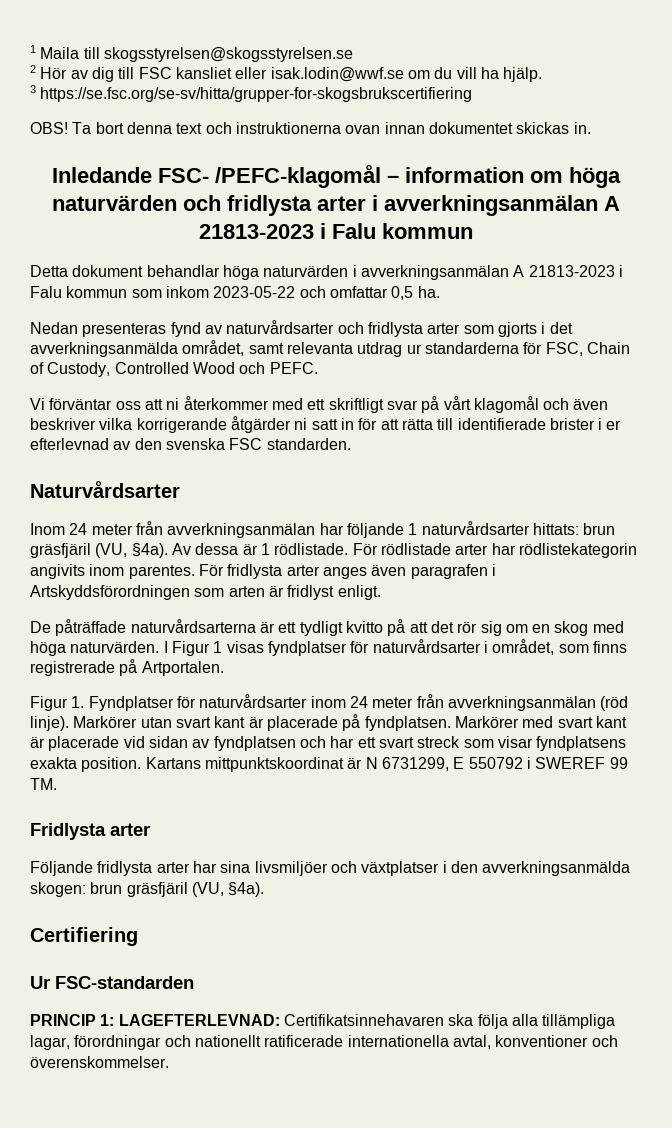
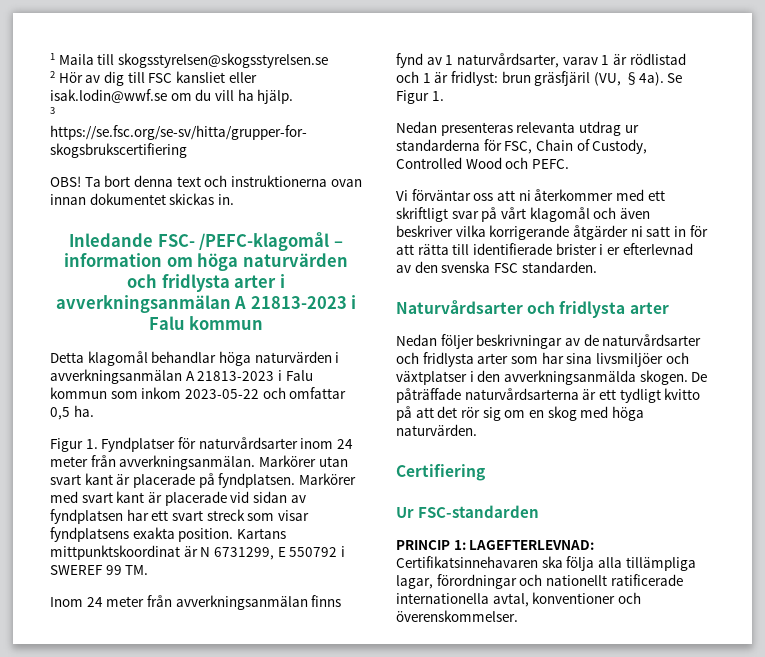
- Detta dokument behandlar höga naturvärden i avverkningsanmälan A 21813-2023 i Falu kommun som inkom 2023-05-22 och omfattar 0,5 ha.
+ Detta klagomål behandlar höga naturvärden i avverkningsanmälan A 21813-2023 i Falu kommun som inkom 2023-05-22 och omfattar 0,5 ha.
- Nedan presenteras fynd av naturvårdsarter och fridlysta arter som gjorts i det avverkningsanmälda området, samt relevanta utdrag ur standarderna för FSC, Chain of Custody, Controlled Wood och PEFC.
+ Figur 1. Fyndplatser för naturvårdsarter inom 24 meter från avverkningsanmälan. Markörer utan svart kant är placerade på fyndplatsen. Markörer med svart kant är placerade vid sidan av fyndplatsen har ett svart streck som visar fyndplatsens exakta position. Kartans mittpunktskoordinat är N 6731299, E 550792 i SWEREF 99 TM.
+ Inom 24 meter från avverkningsanmälan finns fynd av 1 naturvårdsarter, varav 1 är rödlistad och 1 är fridlyst: brun gräsfjäril (VU, §4a). Se Figur 1.
+ Nedan presenteras relevanta utdrag ur standarderna för FSC, Chain of Custody, Controlled Wood och PEFC.
- Naturvårdsarter
- Inom 24 meter från avverkningsanmälan har följande 1 naturvårdsarter hittats: brun gräsfjäril (VU, §4a). Av dessa är 1 rödlistade. För rödlistade arter har rödlistekategorin angivits inom parentes. För fridlysta arter anges även paragrafen i Artskyddsförordningen som arten är fridlyst enligt.
- De påträffade naturvårdsarterna är ett tydligt kvitto på att det rör sig om en skog med höga naturvärden. I Figur 1 visas fyndplatser för naturvårdsarter i området, som finns registrerade på Artportalen.
- Figur 1. Fyndplatser för naturvårdsarter inom 24 meter från avverkningsanmälan (röd linje). Markörer utan svart kant är placerade på fyndplatsen. Markörer med svart kant är placerade vid sidan av fyndplatsen och har ett svart streck som visar fyndplatsens exakta position. Kartans mittpunktskoordinat är N 6731299, E 550792 i SWEREF 99 TM.
- Fridlysta arter
- Följande fridlysta arter har sina livsmiljöer och växtplatser i den avverkningsanmälda skogen: brun gräsfjäril (VU, §4a).
+ Naturvårdsarter och fridlysta arter
+ Nedan följer beskrivningar av de naturvårdsarter och fridlysta arter som har sina livsmiljöer och växtplatser i den avverkningsanmälda skogen. De påträffade naturvårdsarterna är ett tydligt kvitto på att det rör sig om en skog med höga naturvärden.

